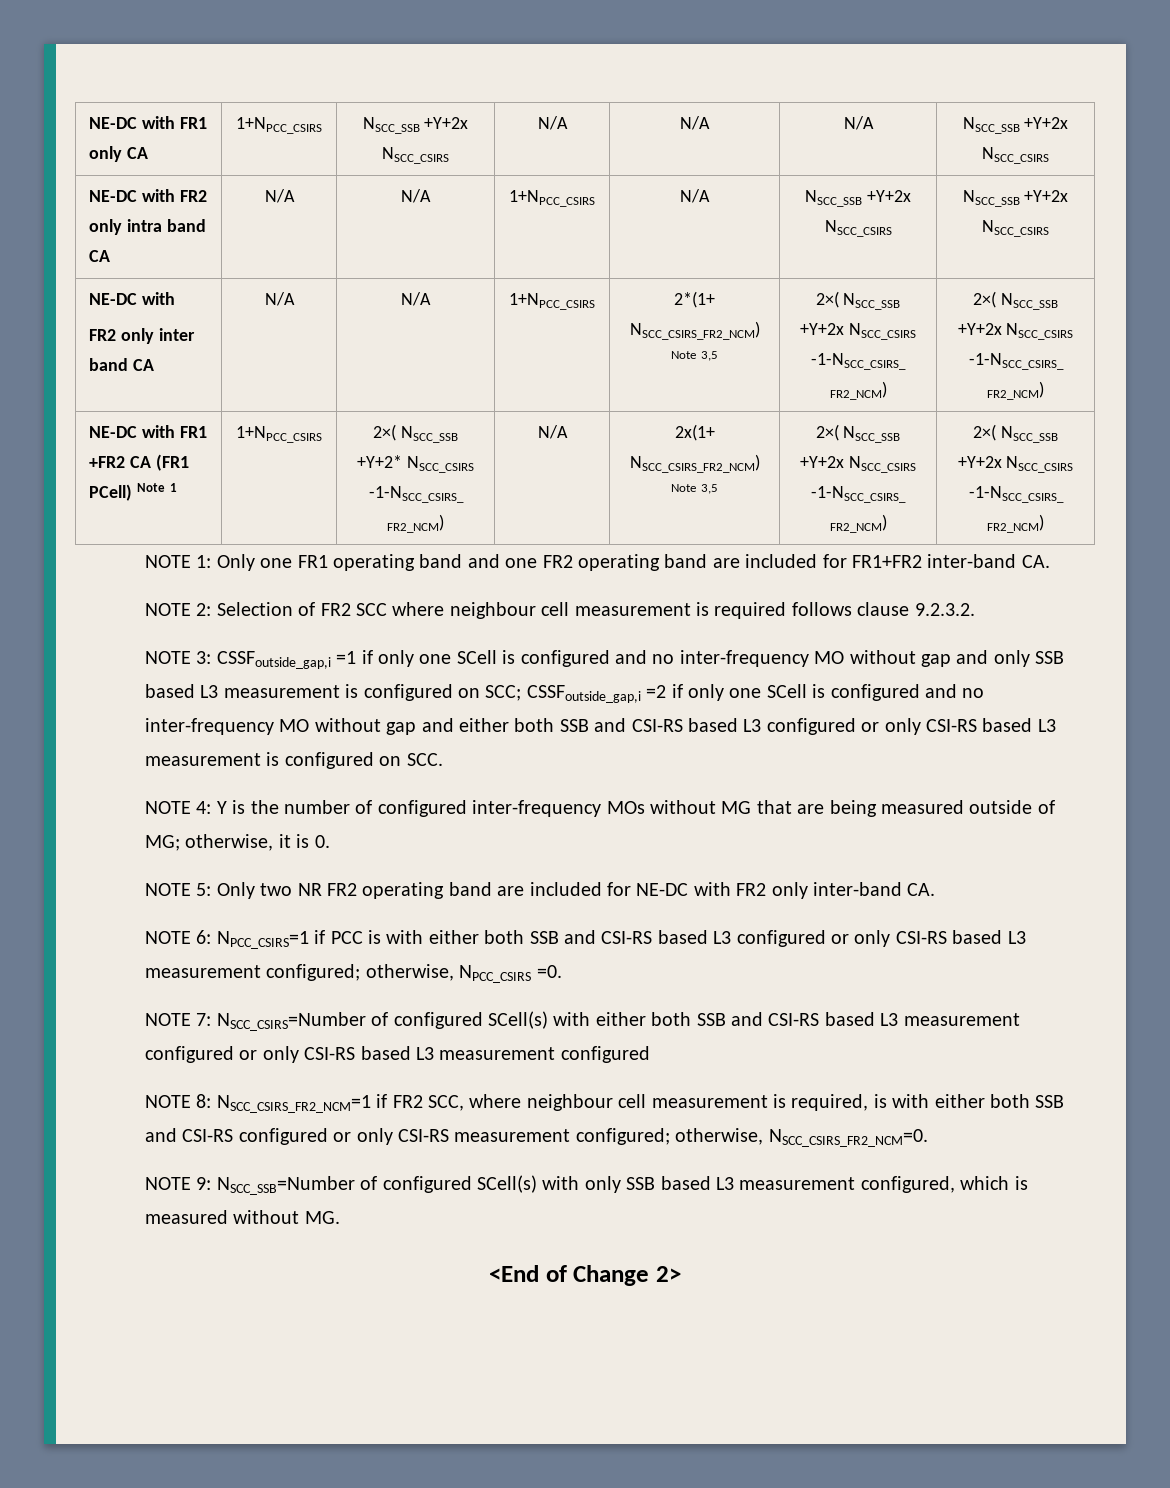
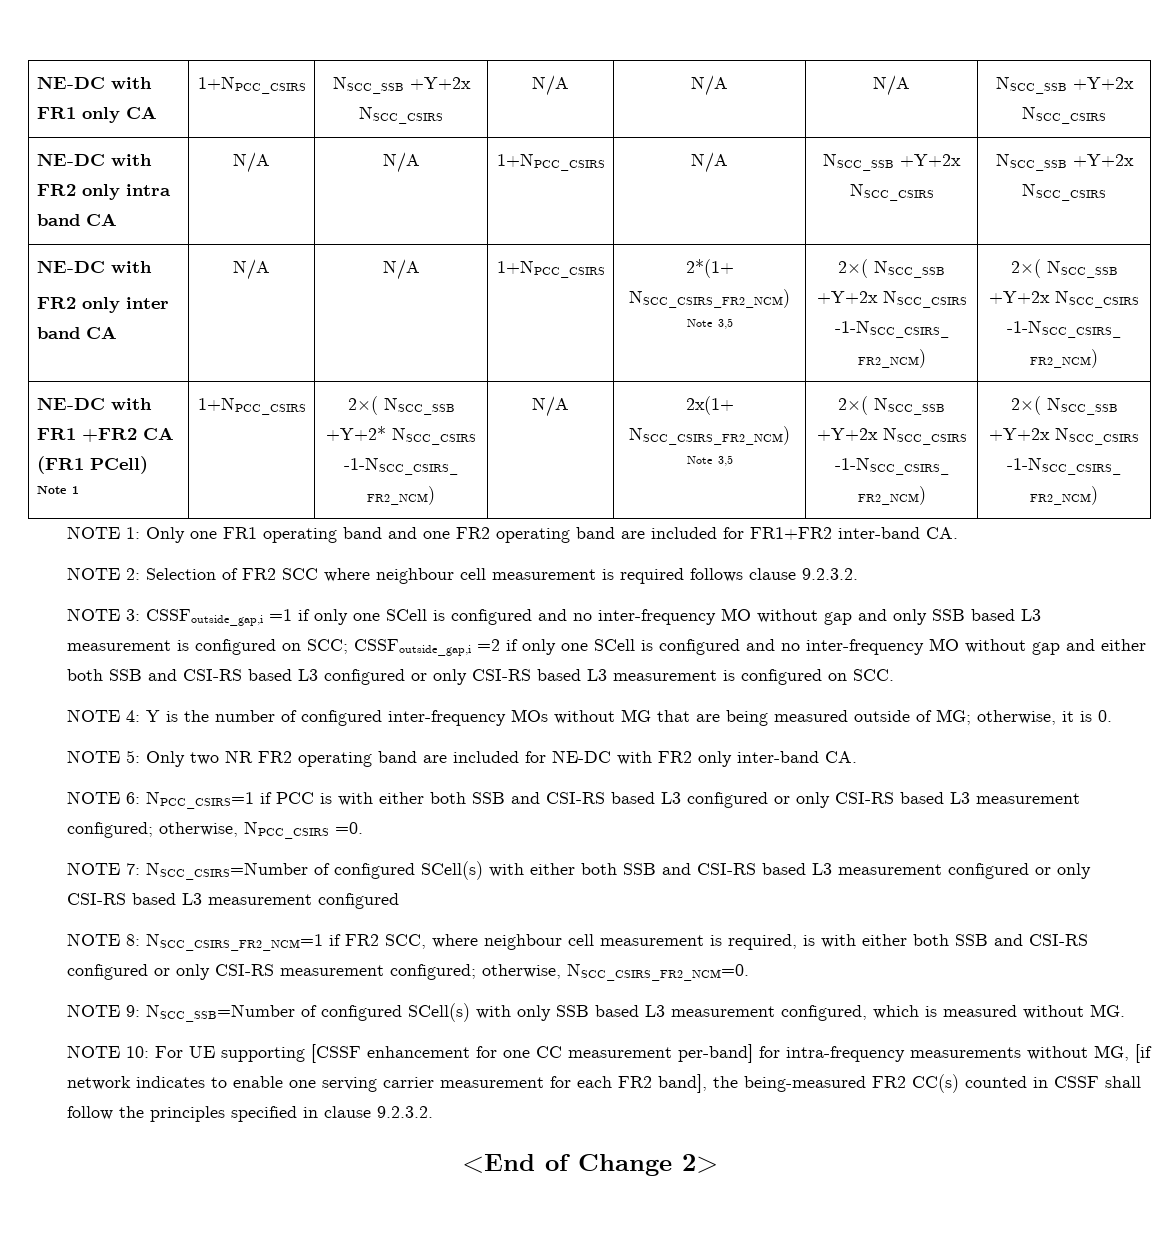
+ NOTE 10: For UE supporting [CSSF enhancement for one CC measurement per-band] for intra-frequency measurements without MG, [if network indicates to enable one serving carrier measurement for each FR2 band], the being-measured FR2 CC(s) counted in CSSF shall follow the principles specified in clause 9.2.3.2.

